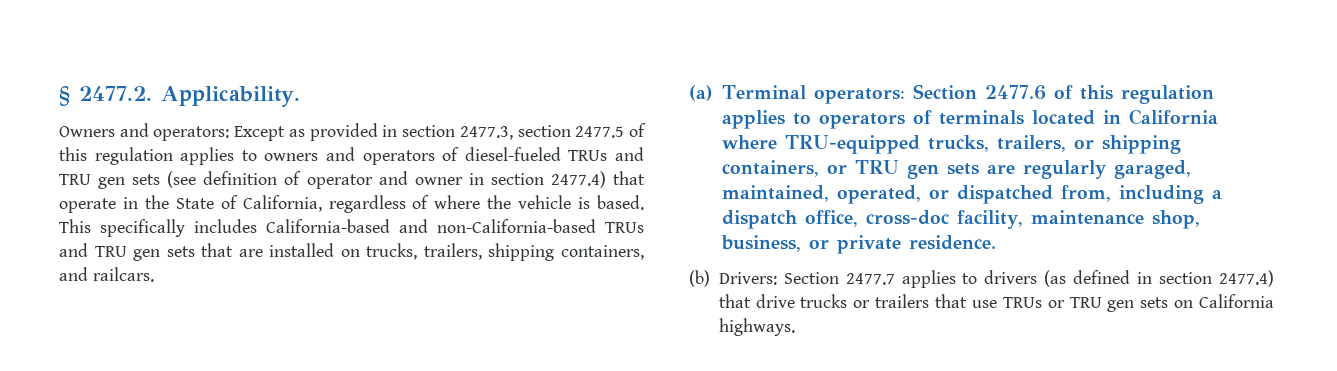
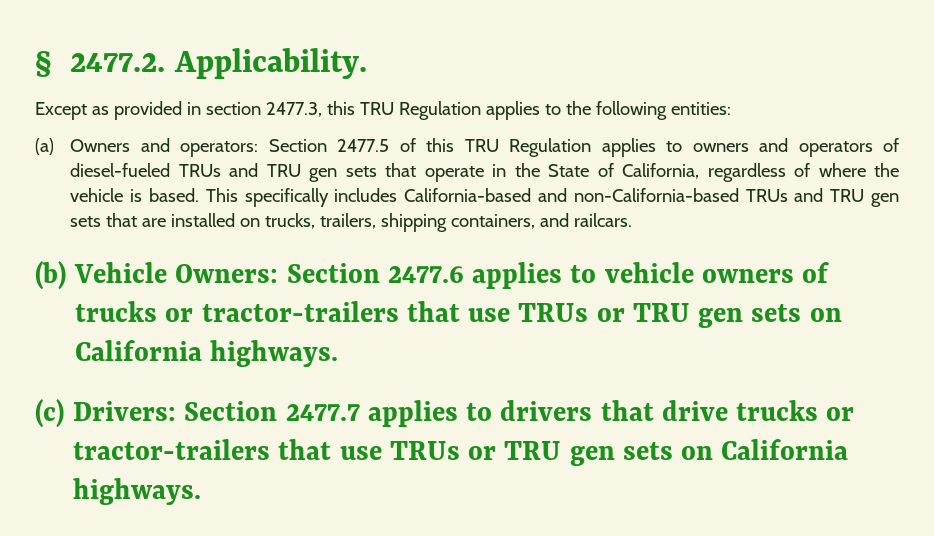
- Owners and operators: Except as provided in section 2477.3, section 2477.5 of this regulation applies to owners and operators of diesel-fueled TRUs and TRU gen sets (see definition of operator and owner in section 2477.4) that operate in the State of California, regardless of where the vehicle is based.
+ Except as provided in section 2477.3, this TRU Regulation applies to the following entities:
+ (a) Owners and operators: Section 2477.5 of this TRU Regulation applies to owners and operators of diesel-fueled TRUs and TRU gen sets that operate in the State of California, regardless of where the vehicle is based.
- (a) Terminal operators: Section 2477.6 of this regulation applies to operators of terminals located in California where TRU-equipped trucks, trailers, or shipping containers, or TRU gen sets are regularly garaged, maintained, operated, or dispatched from, including a dispatch office, cross-doc facility, maintenance shop, business, or private residence.
- (b) Drivers: Section 2477.7 applies to drivers (as defined in section 2477.4) that drive trucks or trailers that use TRUs or TRU gen sets on California highways.
+ (b) Vehicle Owners: Section 2477.6 applies to vehicle owners of trucks or tractor-trailers that use TRUs or TRU gen sets on California highways.
+ (c) Drivers: Section 2477.7 applies to drivers that drive trucks or tractor-trailers that use TRUs or TRU gen sets on California highways.

